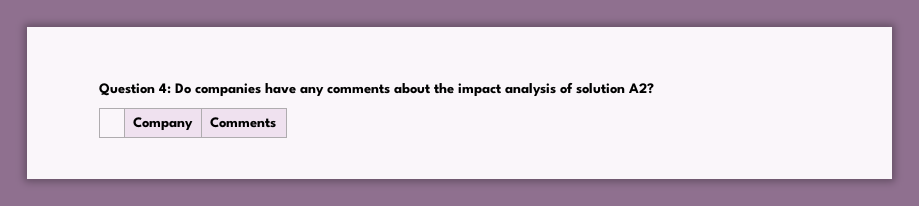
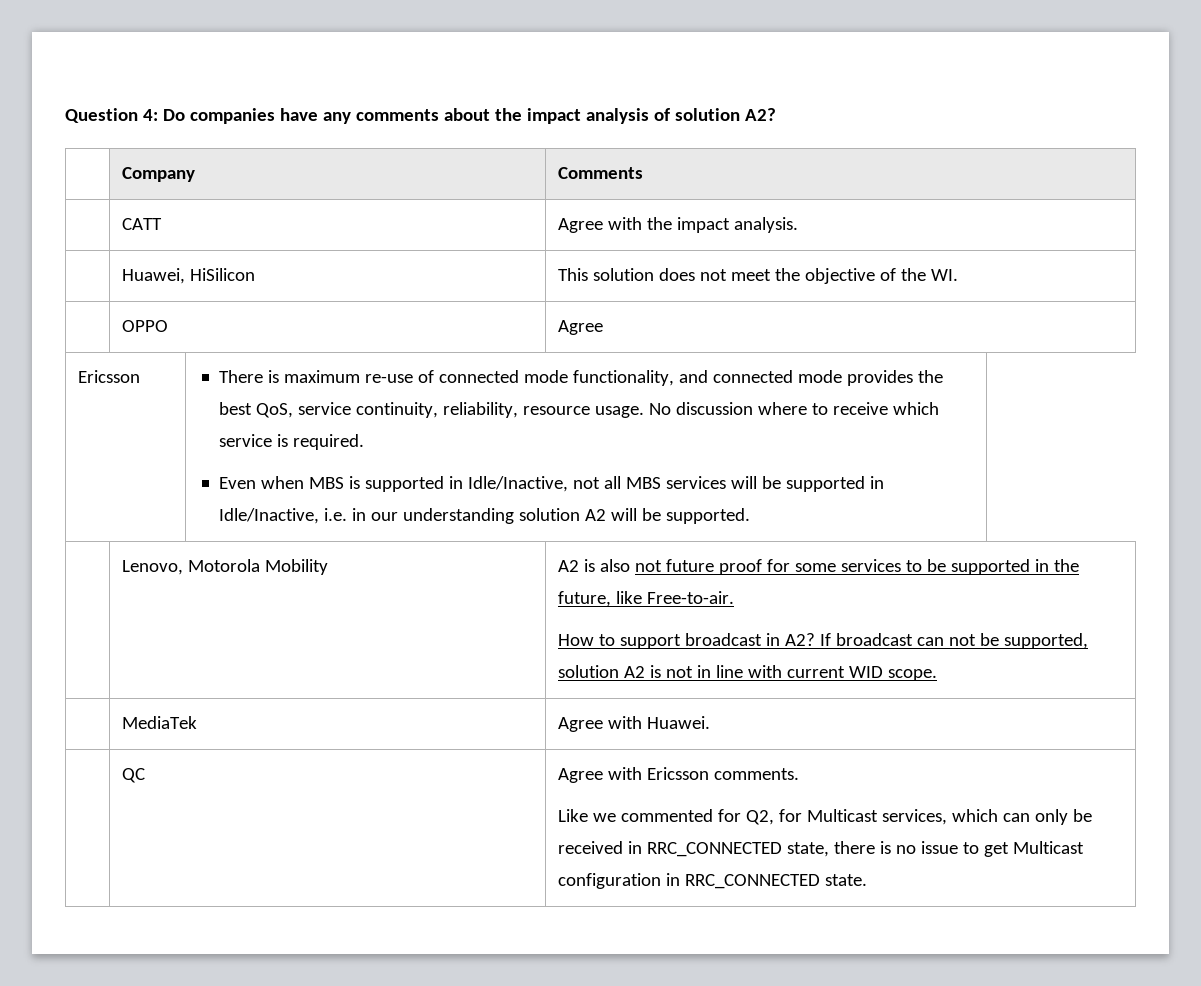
+ | CATT | Agree with the impact analysis.
+ | Huawei, HiSilicon | This solution does not meet the objective of the WI.
+ | OPPO | Agree
+ Ericsson | There is maximum re-use of connected mode functionality, and connected mode provides the best QoS, service continuity, reliability, resource usage. No discussion where to receive which service is required.
+ Even when MBS is supported in Idle/Inactive, not all MBS services will be supported in Idle/Inactive, i.e. in our understanding solution A2 will be supported.
+ | Lenovo, Motorola Mobility | A2 is also not future proof for some services to be supported in the future, like Free-to-air.
+ How to support broadcast in A2? If broadcast can not be supported, solution A2 is not in line with current WID scope.
+ | MediaTek | Agree with Huawei.
+ | QC | Agree with Ericsson comments.
+ Like we commented for Q2, for Multicast services, which can only be received in RRC_CONNECTED state, there is no issue to get Multicast configuration in RRC_CONNECTED state.

